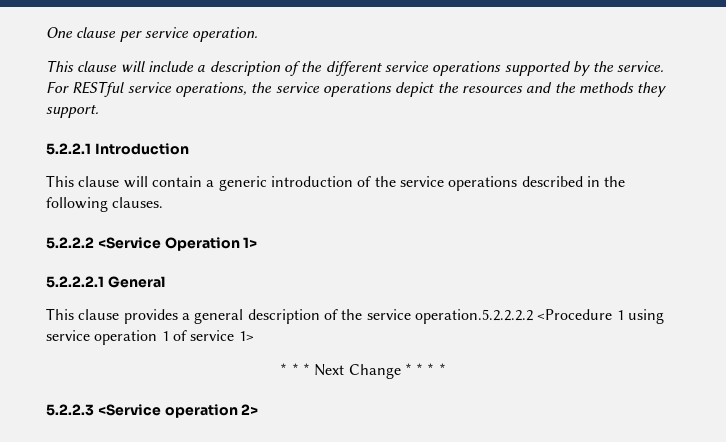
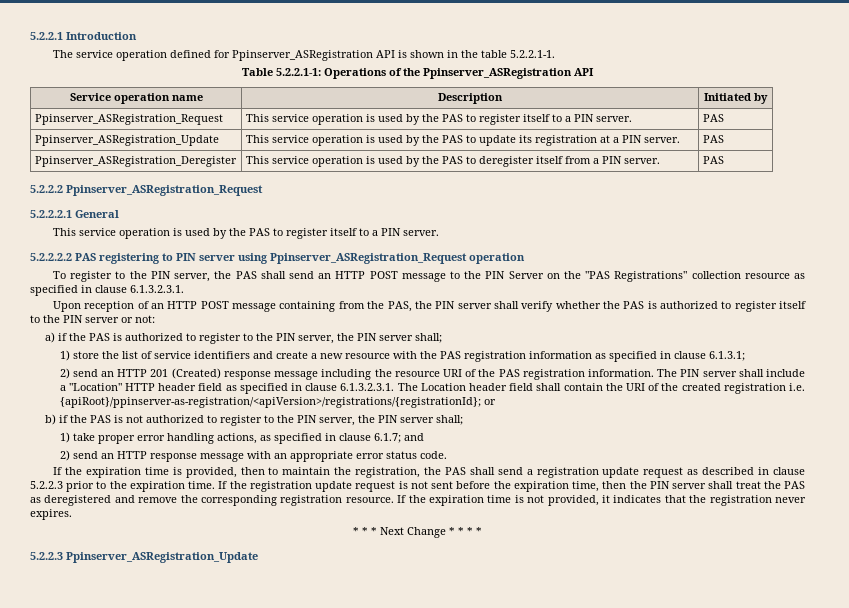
- One clause per service operation.
- This clause will include a description of the different service operations supported by the service. For RESTful service operations, the service operations depict the resources and the methods they support.
  5.2.2.1 Introduction
- This clause will contain a generic introduction of the service operations described in the following clauses.
- 5.2.2.2 <Service Operation 1>
+ The service operation defined for Ppinserver_ASRegistration API is shown in the table 5.2.2.1-1.
+ Table 5.2.2.1-1: Operations of the Ppinserver_ASRegistration API
+ Service operation name | Description | Initiated by
+ Ppinserver_ASRegistration_Request | This service operation is used by the PAS to register itself to a PIN server. | PAS
+ Ppinserver_ASRegistration_Update | This service operation is used by the PAS to update its registration at a PIN server. | PAS
+ Ppinserver_ASRegistration_Deregister | This service operation is used by the PAS to deregister itself from a PIN server. | PAS
+ 5.2.2.2 Ppinserver_ASRegistration_Request
  5.2.2.2.1 General
- This clause provides a general description of the service operation.5.2.2.2.2 <Procedure 1 using service operation 1 of service 1>
+ This service operation is used by the PAS to register itself to a PIN server.
+ 5.2.2.2.2 PAS registering to PIN server using Ppinserver_ASRegistration_Request operation
+ To register to the PIN server, the PAS shall send an HTTP POST message to the PIN Server on the "PAS Registrations" collection resource as specified in clause 6.1.3.2.3.1.
+ Upon reception of an HTTP POST message containing from the PAS, the PIN server shall verify whether the PAS is authorized to register itself to the PIN server or not:
+ a) if the PAS is authorized to register to the PIN server, the PIN server shall;
+ 1) store the list of service identifiers and create a new resource with the PAS registration information as specified in clause 6.1.3.1;
+ 2) send an HTTP 201 (Created) response message including the resource URI of the PAS registration information. The PIN server shall include a "Location" HTTP header field as specified in clause 6.1.3.2.3.1. The Location header field shall contain the URI of the created registration i.e. {apiRoot}/ppinserver-as-registration/<apiVersion>/registrations/{registrationId}; or
+ b) if the PAS is not authorized to register to the PIN server, the PIN server shall;
+ 1) take proper error handling actions, as specified in clause 6.1.7; and
+ 2) send an HTTP response message with an appropriate error status code.
+ If the expiration time is provided, then to maintain the registration, the PAS shall send a registration update request as described in clause 5.2.2.3 prior to the expiration time. If the registration update request is not sent before the expiration time, then the PIN server shall treat the PAS as deregistered and remove the corresponding registration resource. If the expiration time is not provided, it indicates that the registration never expires.
- 5.2.2.3 <Service operation 2>
+ 5.2.2.3 Ppinserver_ASRegistration_Update

